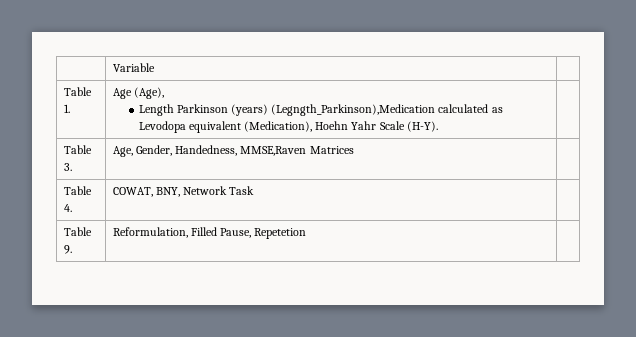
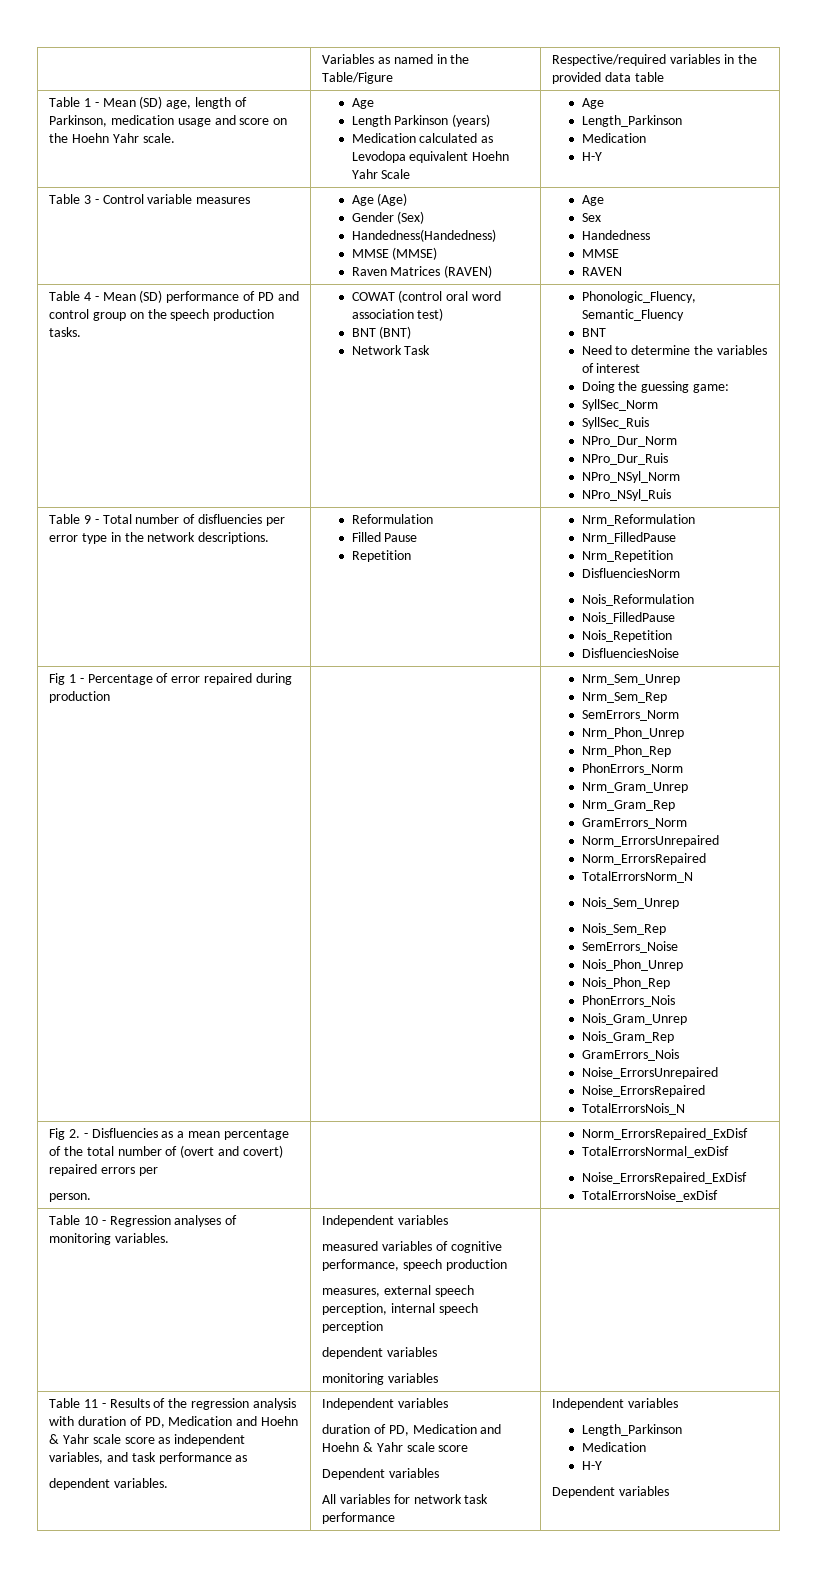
- | Variable |
- Table 1. | Age (Age),
- Length Parkinson (years) (Legngth_Parkinson),Medication calculated as Levodopa equivalent (Medication), Hoehn Yahr Scale (H-Y). |
- Table 3. | Age, Gender, Handedness, MMSE,Raven Matrices |
- Table 4. | COWAT, BNY, Network Task |
- Table 9. | Reformulation, Filled Pause, Repetetion |
+ | Variables as named in the Table/Figure | Respective/required variables in the provided data table
+ Table 1 - Mean (SD) age, length of Parkinson, medication usage and score on the Hoehn Yahr scale. | Age
+ Length Parkinson (years)
+ Medication calculated as Levodopa equivalent Hoehn Yahr Scale | Age
+ Length_Parkinson
+ Medication
+ H-Y
+ Table 3 - Control variable measures | Age (Age)
+ Gender (Sex)
+ Handedness(Handedness)
+ MMSE (MMSE)
+ Raven Matrices (RAVEN) | Age
+ Sex
+ Handedness
+ MMSE
+ RAVEN
+ Table 4 - Mean (SD) performance of PD and control group on the speech production tasks. | COWAT (control oral word association test)
+ BNT (BNT)
+ Network Task | Phonologic_Fluency, Semantic_Fluency
+ BNT
+ Need to determine the variables of interest
+ Doing the guessing game:
+ SyllSec_Norm
+ SyllSec_Ruis
+ NPro_Dur_Norm
+ NPro_Dur_Ruis
+ NPro_NSyl_Norm
+ NPro_NSyl_Ruis
+ Table 9 - Total number of disfluencies per error type in the network descriptions. | Reformulation
+ Filled Pause
+ Repetition | Nrm_Reformulation
+ Nrm_FilledPause
+ Nrm_Repetition
+ DisfluenciesNorm
+ Nois_Reformulation
+ Nois_FilledPause
+ Nois_Repetition
+ DisfluenciesNoise
+ Fig 1 - Percentage of error repaired during production | | Nrm_Sem_Unrep
+ Nrm_Sem_Rep
+ SemErrors_Norm
+ Nrm_Phon_Unrep
+ Nrm_Phon_Rep
+ PhonErrors_Norm
+ Nrm_Gram_Unrep
+ Nrm_Gram_Rep
+ GramErrors_Norm
+ Norm_ErrorsUnrepaired
+ Norm_ErrorsRepaired
+ TotalErrorsNorm_N
+ Nois_Sem_Unrep
+ Nois_Sem_Rep
+ SemErrors_Noise
+ Nois_Phon_Unrep
+ Nois_Phon_Rep
+ PhonErrors_Nois
+ Nois_Gram_Unrep
+ Nois_Gram_Rep
+ GramErrors_Nois
+ Noise_ErrorsUnrepaired
+ Noise_ErrorsRepaired
+ TotalErrorsNois_N
+ Fig 2. - Disfluencies as a mean percentage of the total number of (overt and covert) repaired errors per
+ person. | | Norm_ErrorsRepaired_ExDisf
+ TotalErrorsNormal_exDisf
+ Noise_ErrorsRepaired_ExDisf
+ TotalErrorsNoise_exDisf
+ Table 10 - Regression analyses of monitoring variables. | Independent variables
+ measured variables of cognitive performance, speech production
+ measures, external speech perception, internal speech perception
+ dependent variables
+ monitoring variables |
+ Table 11 - Results of the regression analysis with duration of PD, Medication and Hoehn & Yahr scale score as independent variables, and task performance as
+ dependent variables. | Independent variables
+ duration of PD, Medication and Hoehn & Yahr scale score
+ Dependent variables
+ All variables for network task performance | Independent variables
+ Length_Parkinson
+ Medication
+ H-Y
+ Dependent variables

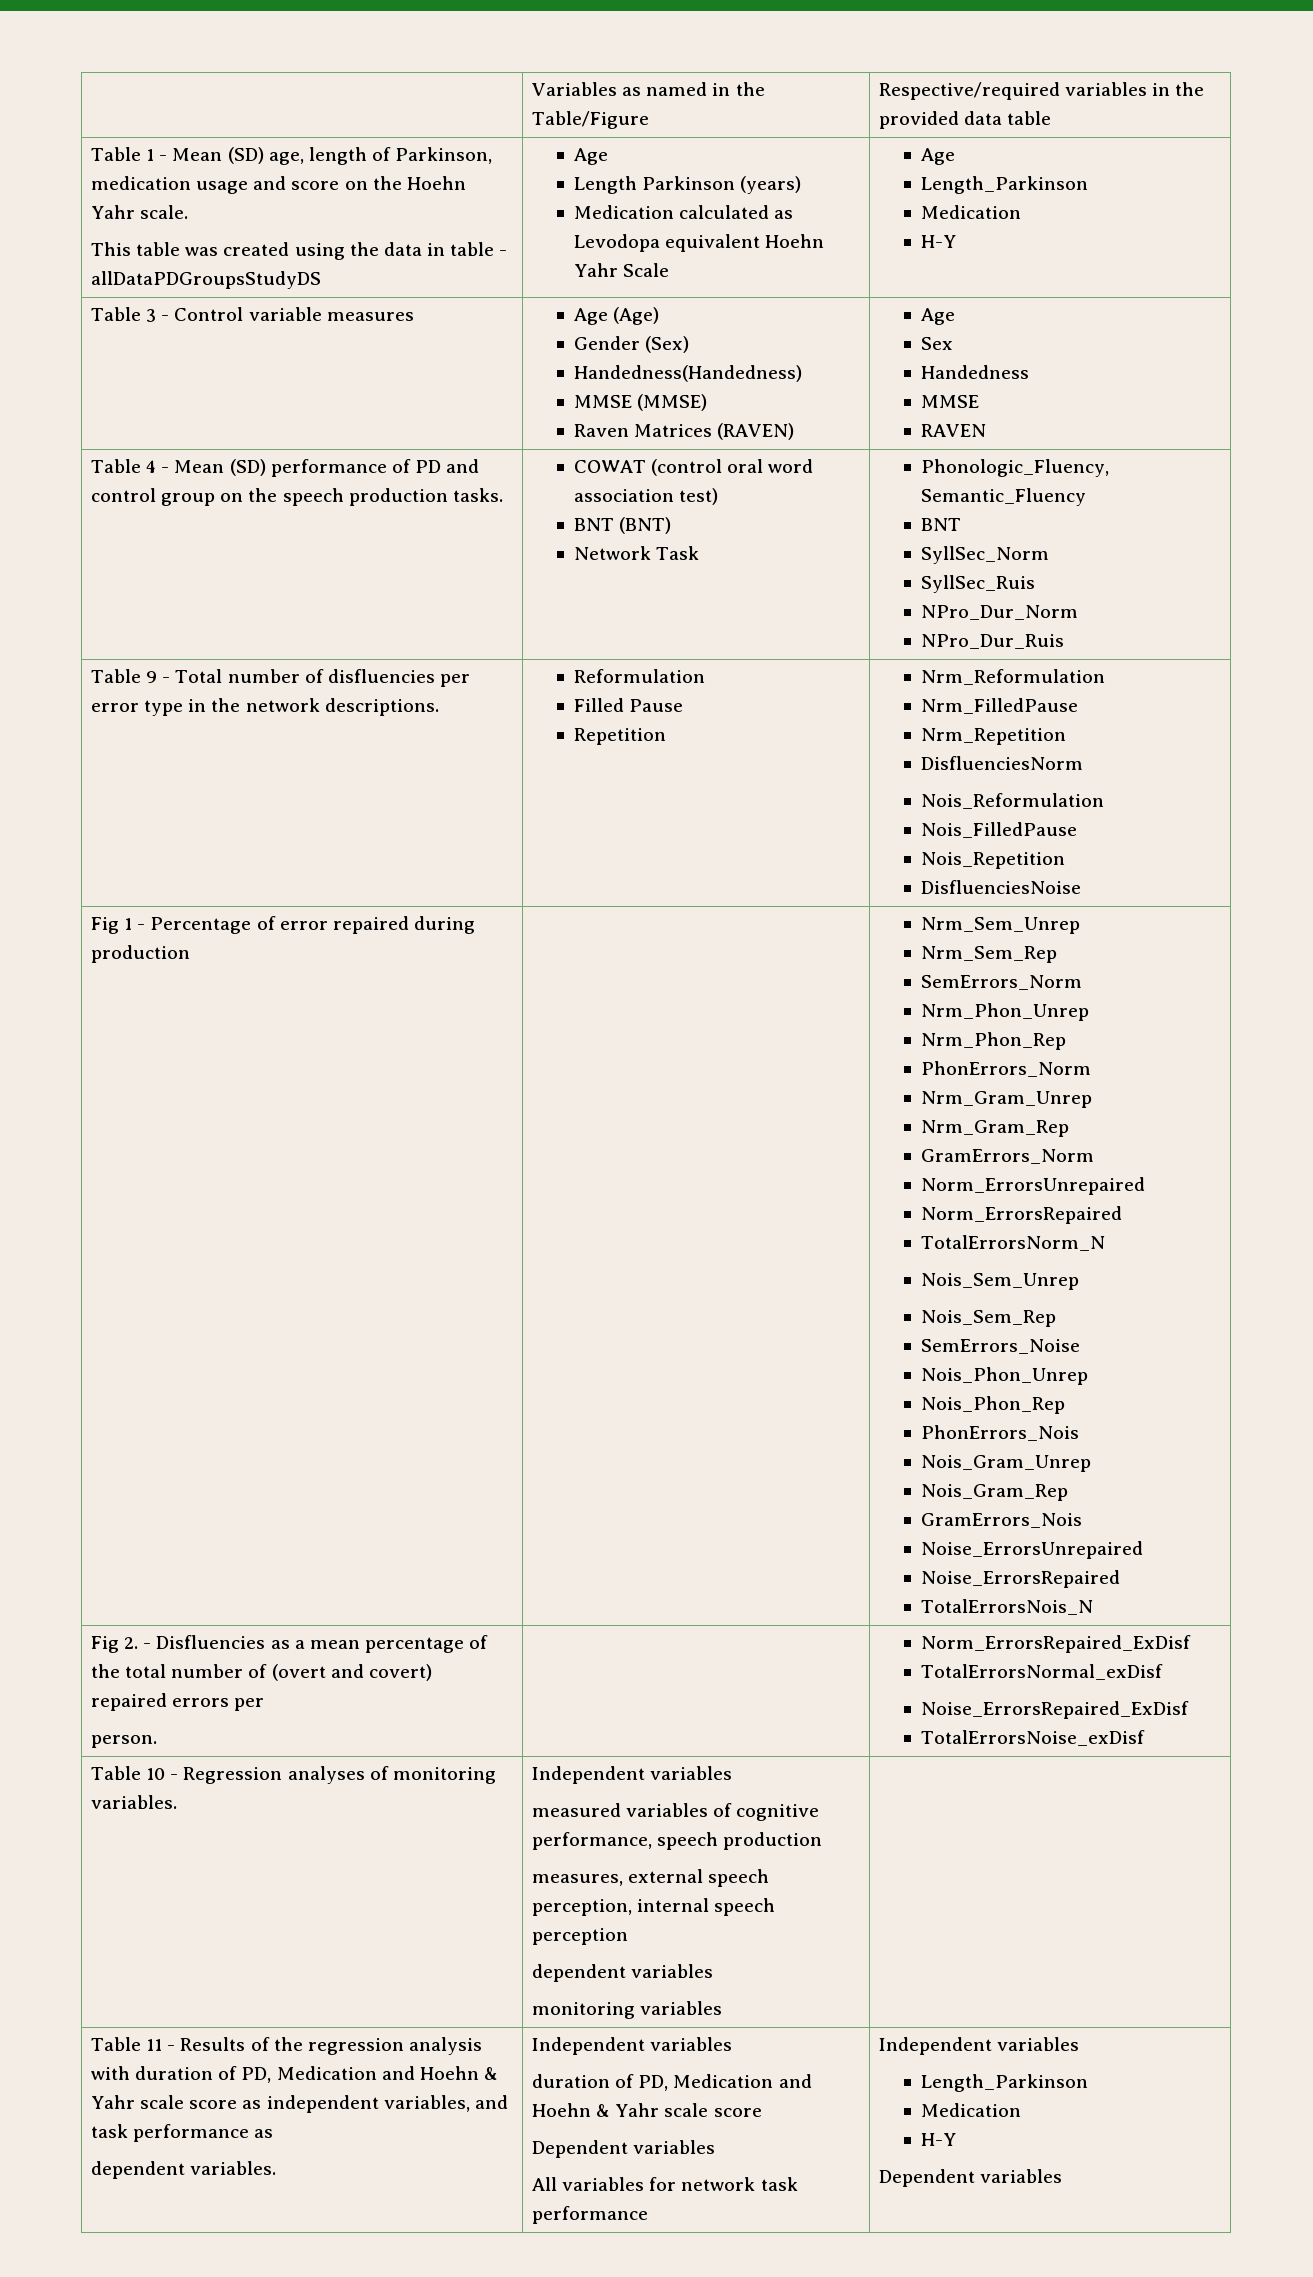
+ This table was created using the data in table - allDataPDGroupsStudyDS
- Need to determine the variables of interest
- Doing the guessing game:
- NPro_NSyl_Norm
- NPro_NSyl_Ruis

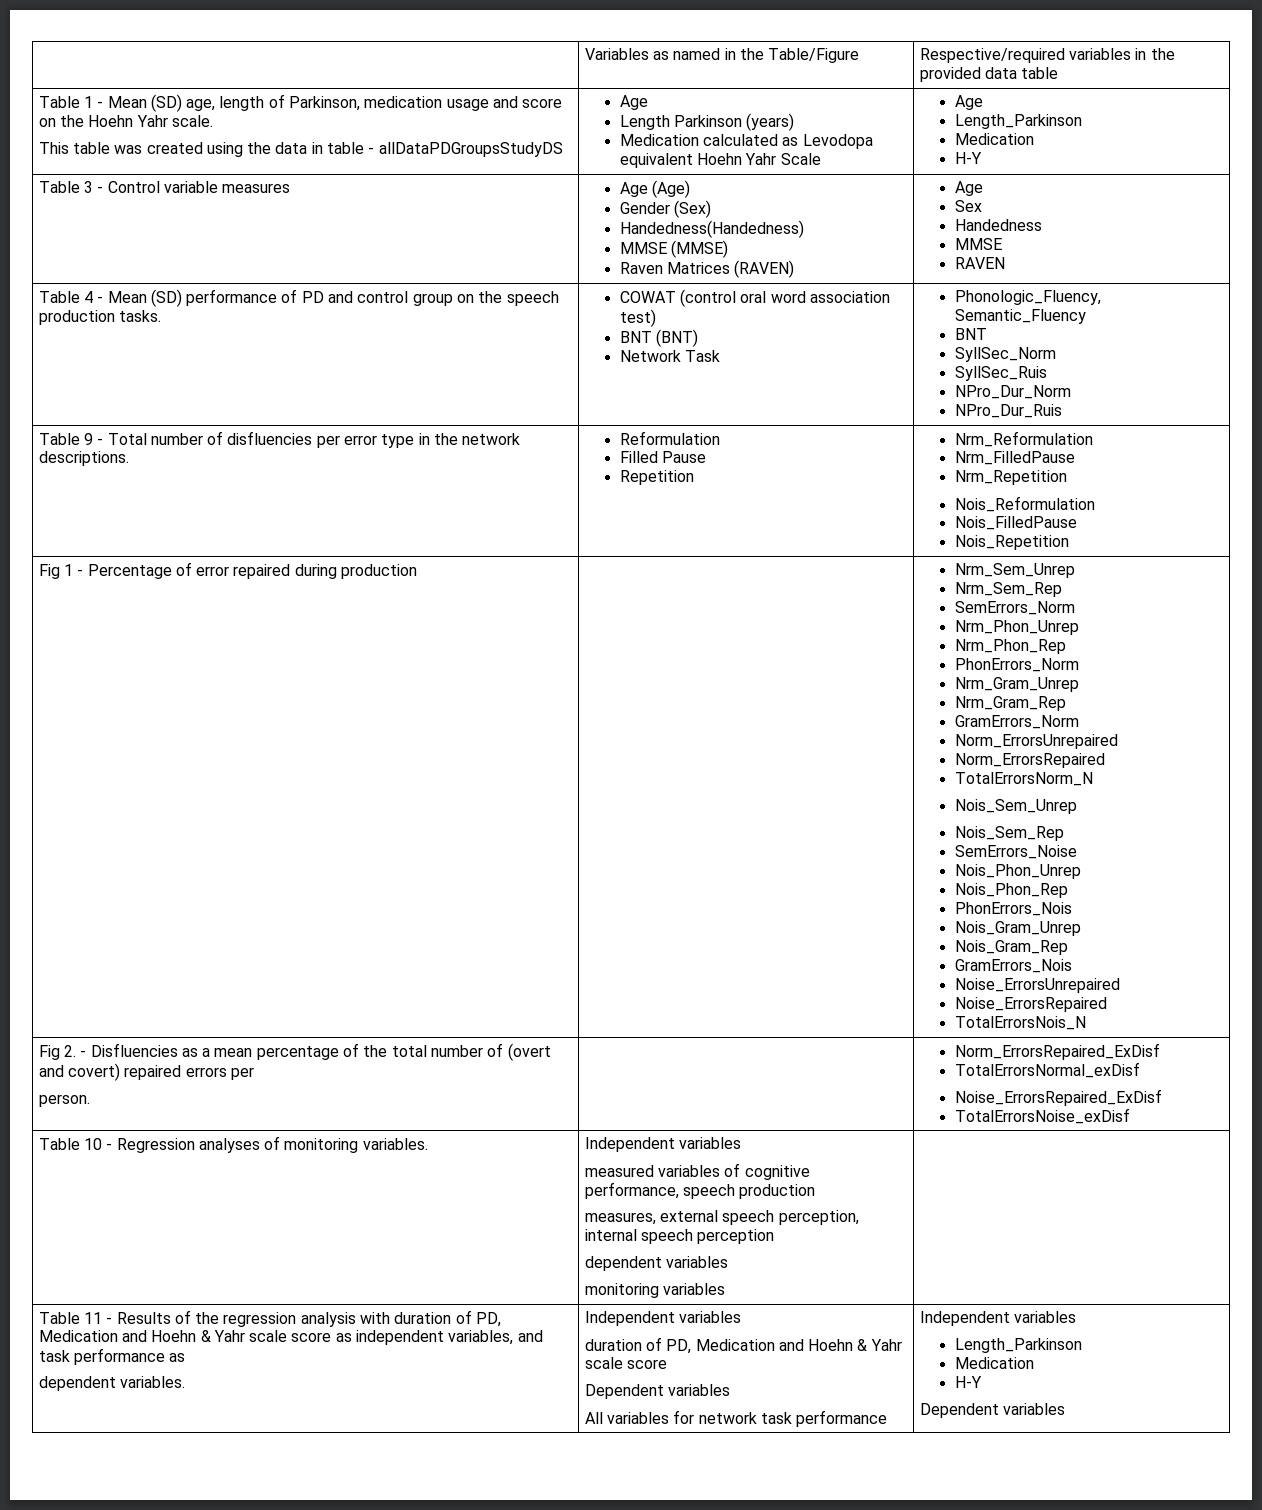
  Table 9 - Total number of disfluencies per error type in the network descriptions. | Reformulation
  Filled Pause
  Repetition | Nrm_Reformulation
  Nrm_FilledPause
  Nrm_Repetition
- DisfluenciesNorm
  Nois_Reformulation
  Nois_FilledPause
  Nois_Repetition
- DisfluenciesNoise

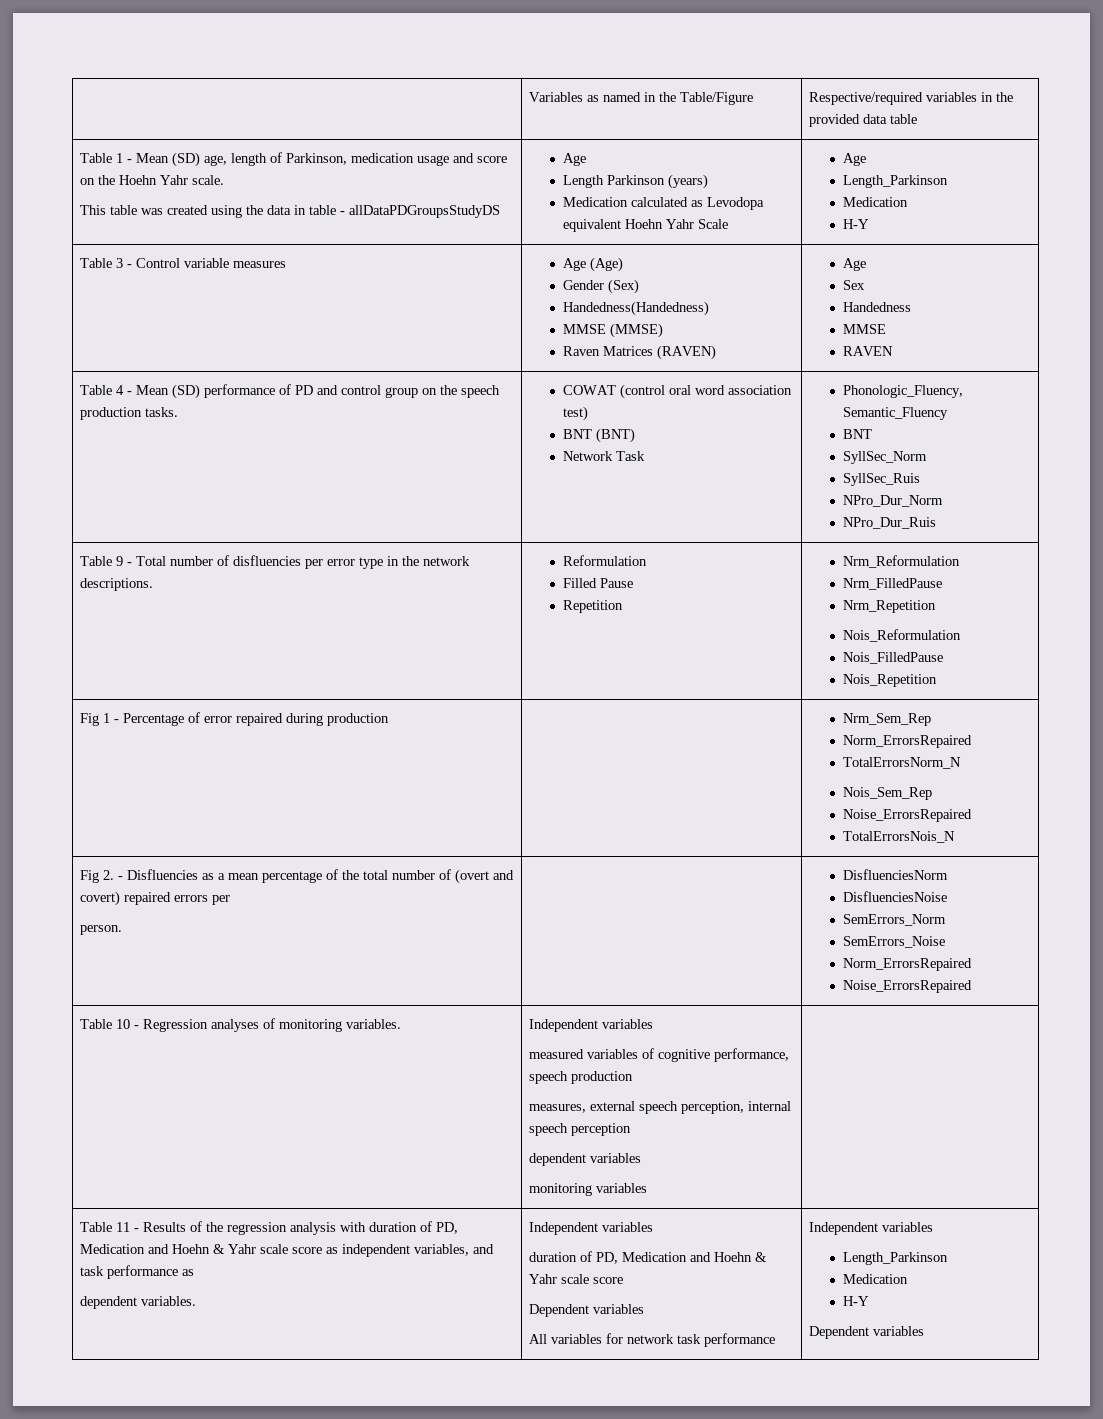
- Fig 1 - Percentage of error repaired during production | | Nrm_Sem_Unrep
- Nrm_Sem_Rep
- SemErrors_Norm
- Nrm_Phon_Unrep
- Nrm_Phon_Rep
- PhonErrors_Norm
- Nrm_Gram_Unrep
- Nrm_Gram_Rep
- GramErrors_Norm
- Norm_ErrorsUnrepaired
+ Fig 1 - Percentage of error repaired during production | | Nrm_Sem_Rep
  Norm_ErrorsRepaired
  TotalErrorsNorm_N
- Nois_Sem_Unrep
  Nois_Sem_Rep
- SemErrors_Noise
- Nois_Phon_Unrep
- Nois_Phon_Rep
- PhonErrors_Nois
- Nois_Gram_Unrep
- Nois_Gram_Rep
- GramErrors_Nois
- Noise_ErrorsUnrepaired
  Fig 2. - Disfluencies as a mean percentage of the total number of (overt and covert) repaired errors per
- person. | | Norm_ErrorsRepaired_ExDisf
- TotalErrorsNormal_exDisf
- Noise_ErrorsRepaired_ExDisf
- TotalErrorsNoise_exDisf
+ person. | | DisfluenciesNorm
+ DisfluenciesNoise
+ SemErrors_Norm
+ SemErrors_Noise
+ Norm_ErrorsRepaired
+ Noise_ErrorsRepaired

